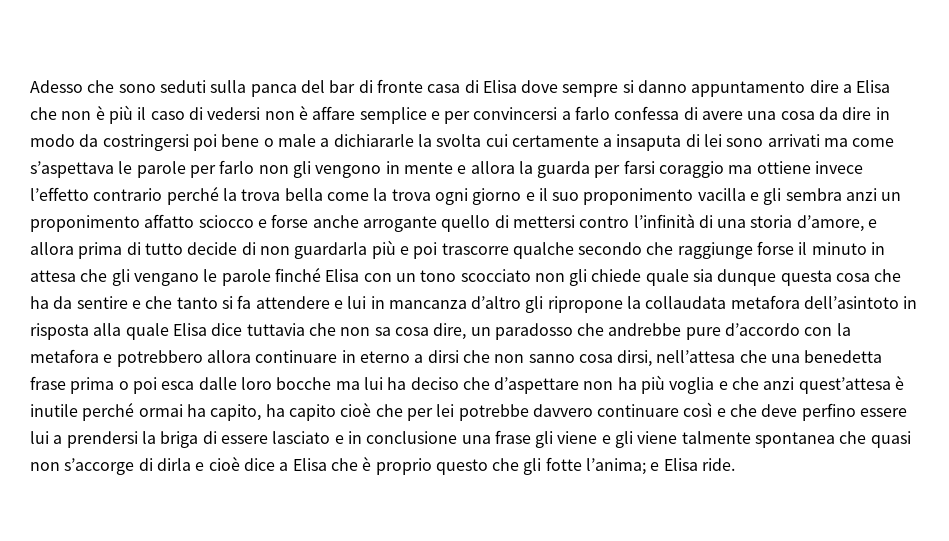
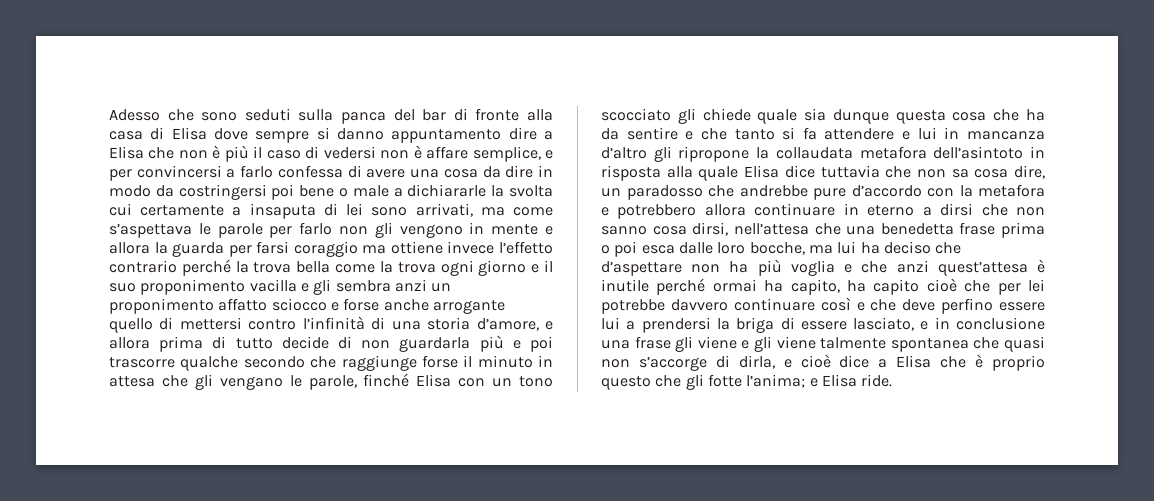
- Adesso che sono seduti sulla panca del bar di fronte casa di Elisa dove sempre si danno appuntamento dire a Elisa che non è più il caso di vedersi non è affare semplice e per convincersi a farlo confessa di avere una cosa da dire in modo da costringersi poi bene o male a dichiararle la svolta cui certamente a insaputa di lei sono arrivati ma come s’aspettava le parole per farlo non gli vengono in mente e allora la guarda per farsi coraggio ma ottiene invece l’effetto contrario perché la trova bella come la trova ogni giorno e il suo proponimento vacilla e gli sembra anzi un proponimento affatto sciocco e forse anche arrogante quello di mettersi contro l’infinità di una storia d’amore, e allora prima di tutto decide di non guardarla più e poi trascorre qualche secondo che raggiunge forse il minuto in attesa che gli vengano le parole finché Elisa con un tono scocciato non gli chiede quale sia dunque questa cosa che ha da sentire e che tanto si fa attendere e lui in mancanza d’altro gli ripropone la collaudata metafora dell’asintoto in risposta alla quale Elisa dice tuttavia che non sa cosa dire, un paradosso che andrebbe pure d’accordo con la metafora e potrebbero allora continuare in eterno a dirsi che non sanno cosa dirsi, nell’attesa che una benedetta frase prima o poi esca dalle loro bocche ma lui ha deciso che d’aspettare non ha più voglia e che anzi quest’attesa è inutile perché ormai ha capito, ha capito cioè che per lei potrebbe davvero continuare così e che deve perfino essere lui a prendersi la briga di essere lasciato e in conclusione una frase gli viene e gli viene talmente spontanea che quasi non s’accorge di dirla e cioè dice a Elisa che è proprio questo che gli fotte l’anima;
+ Adesso che sono seduti sulla panca del bar di fronte alla casa di Elisa dove sempre si danno appuntamento dire a Elisa che non è più il caso di vedersi non è affare semplice, e per convincersi a farlo confessa di avere una cosa da dire in modo da costringersi poi bene o male a dichiararle la svolta cui certamente a insaputa di lei sono arrivati, ma come s’aspettava le parole per farlo non gli vengono in mente e allora la guarda per farsi coraggio ma ottiene invece l’effetto contrario perché la trova bella come la trova ogni giorno e il suo proponimento vacilla e gli sembra anzi un proponimento affatto sciocco e forse anche arrogante quello di mettersi contro l’infinità di una storia d’amore, e allora prima di tutto decide di non guardarla più e poi trascorre qualche secondo che raggiunge forse il minuto in attesa che gli vengano le parole, finché Elisa con un tono scocciato gli chiede quale sia dunque questa cosa che ha da sentire e che tanto si fa attendere e lui in mancanza d’altro gli ripropone la collaudata metafora dell’asintoto in risposta alla quale Elisa dice tuttavia che non sa cosa dire, un paradosso che andrebbe pure d’accordo con la metafora e potrebbero allora continuare in eterno a dirsi che non sanno cosa dirsi, nell’attesa che una benedetta frase prima o poi esca dalle loro bocche, ma lui ha deciso che d’aspettare non ha più voglia e che anzi quest’attesa è inutile perché ormai ha capito, ha capito cioè che per lei potrebbe davvero continuare così e che deve perfino essere lui a prendersi la briga di essere lasciato, e in conclusione una frase gli viene e gli viene talmente spontanea che quasi non s’accorge di dirla, e cioè dice a Elisa che è proprio questo che gli fotte l’anima;

